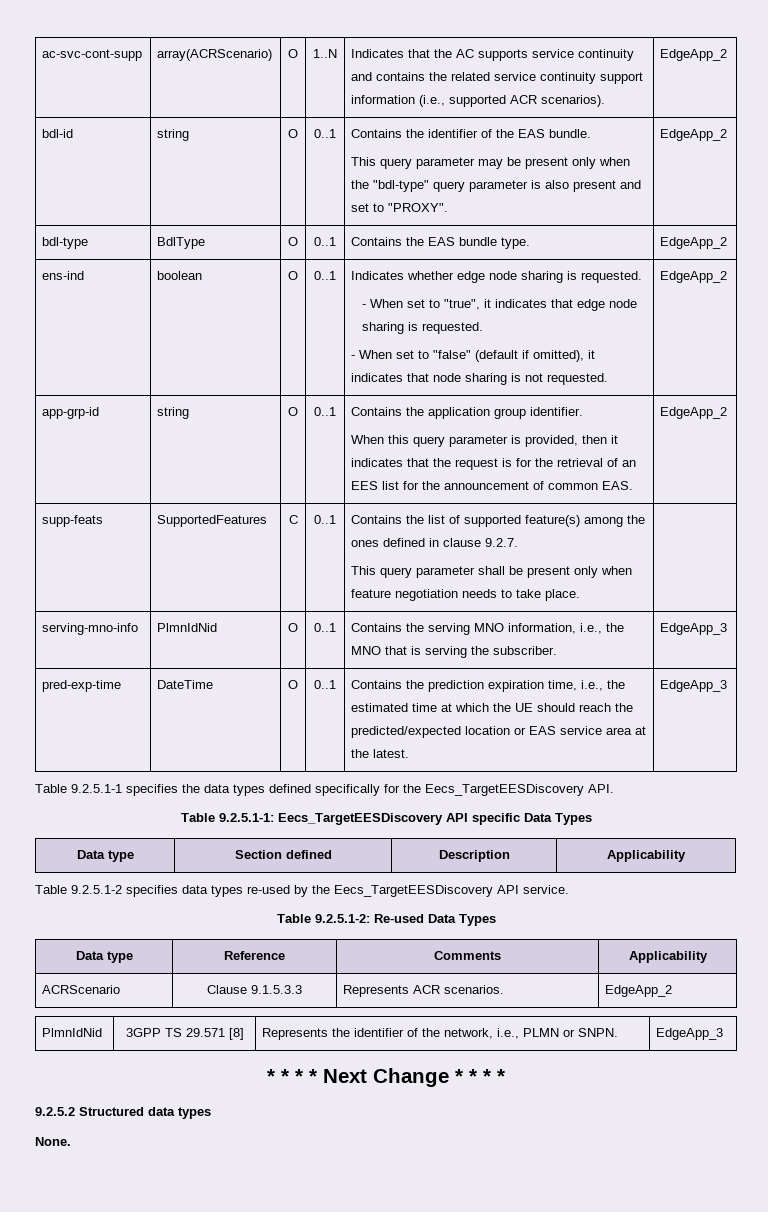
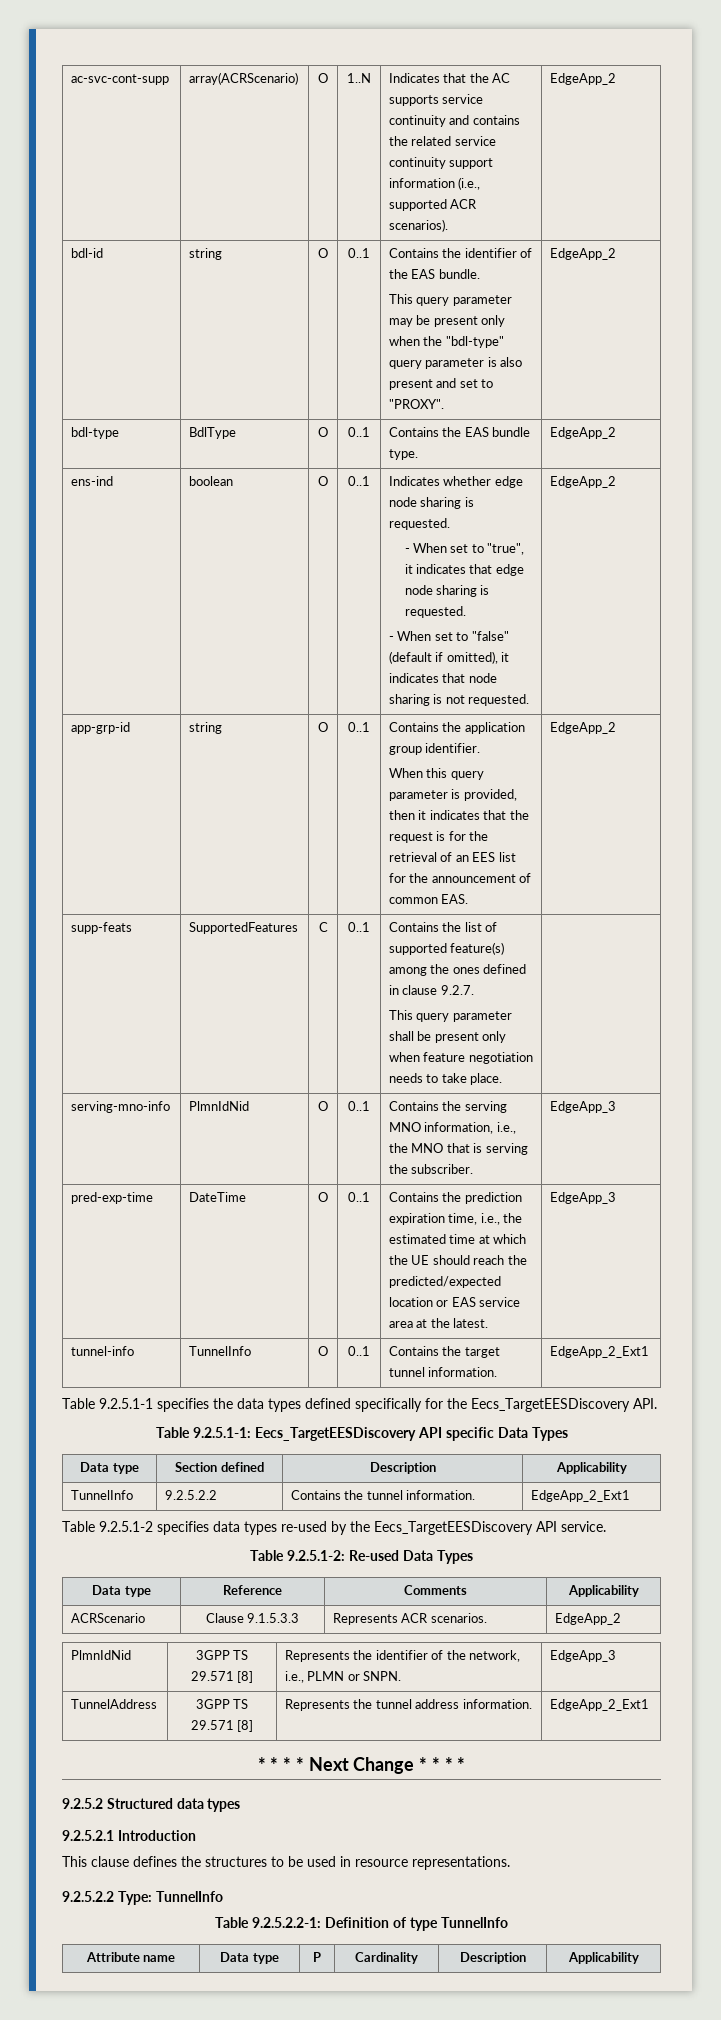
+ tunnel-info | TunnelInfo | O | 0..1 | Contains the target tunnel information. | EdgeApp_2_Ext1
+ TunnelInfo | 9.2.5.2.2 | Contains the tunnel information. | EdgeApp_2_Ext1
+ TunnelAddress | 3GPP TS 29.571 [8] | Represents the tunnel address information. | EdgeApp_2_Ext1
- None.
+ 9.2.5.2.1 Introduction
+ This clause defines the structures to be used in resource representations.
+ 9.2.5.2.2 Type: TunnelInfo
+ Table 9.2.5.2.2-1: Definition of type TunnelInfo
+ Attribute name | Data type | P | Cardinality | Description | Applicability

